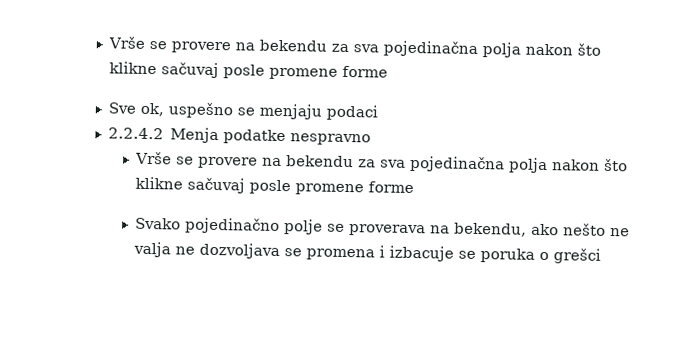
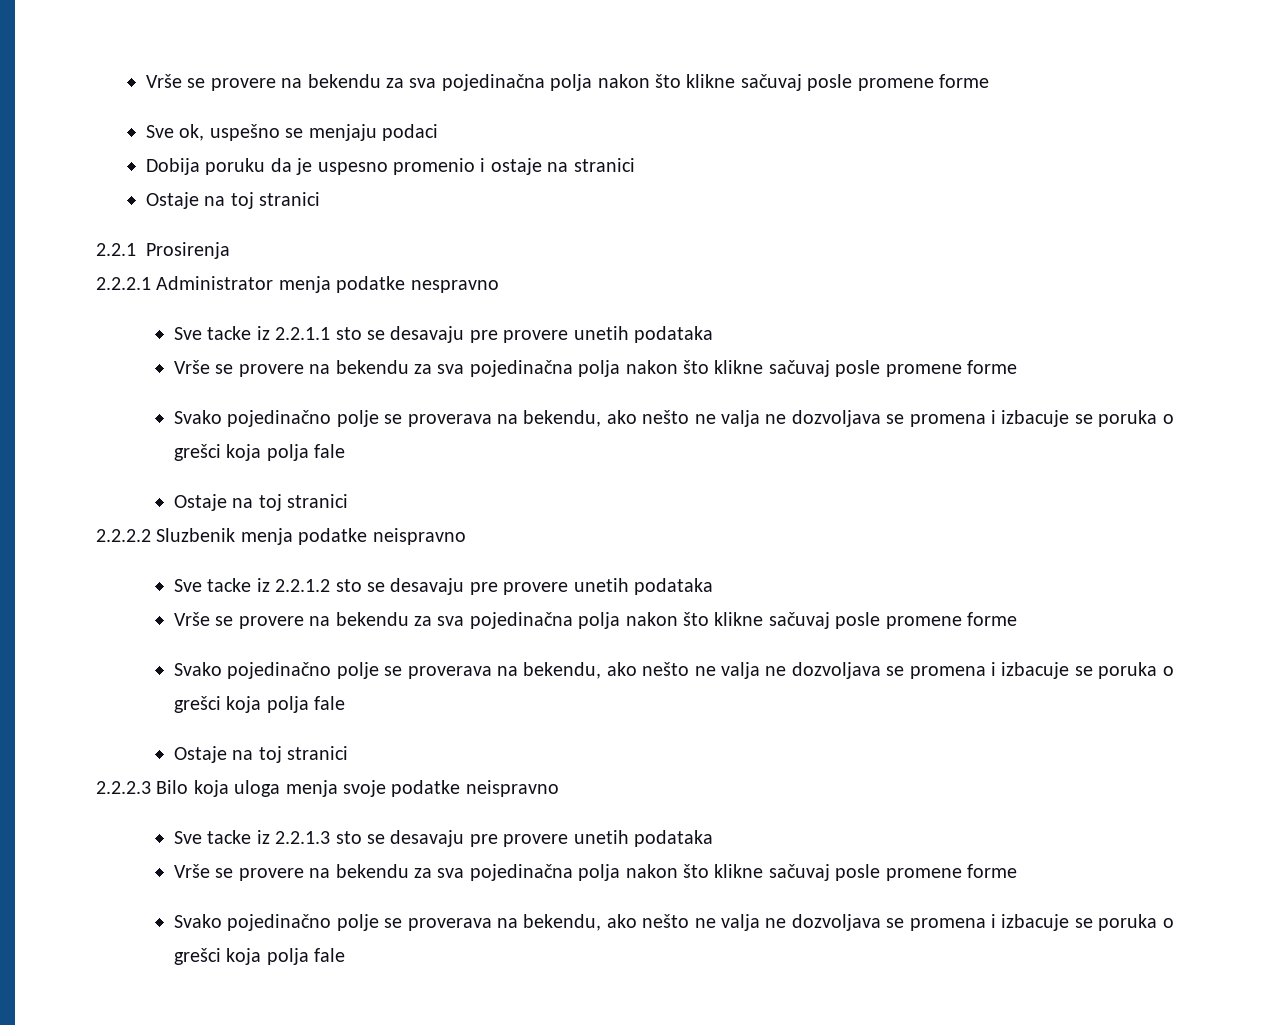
- 2.2.4.2 Menja podatke nespravno
+ Dobija poruku da je uspesno promenio i ostaje na stranici
+ Ostaje na toj stranici
+ 2.2.1 Prosirenja
+ 2.2.2.1 Administrator menja podatke nespravno
+ Sve tacke iz 2.2.1.1 sto se desavaju pre provere unetih podataka
  Vrše se provere na bekendu za sva pojedinačna polja nakon što klikne sačuvaj posle promene forme
- Svako pojedinačno polje se proverava na bekendu, ako nešto ne valja ne dozvoljava se promena i izbacuje se poruka o grešci
+ Svako pojedinačno polje se proverava na bekendu, ako nešto ne valja ne dozvoljava se promena i izbacuje se poruka o grešci koja polja fale
+ Ostaje na toj stranici
+ 2.2.2.2 Sluzbenik menja podatke neispravno
+ Sve tacke iz 2.2.1.2 sto se desavaju pre provere unetih podataka
+ Vrše se provere na bekendu za sva pojedinačna polja nakon što klikne sačuvaj posle promene forme
+ Svako pojedinačno polje se proverava na bekendu, ako nešto ne valja ne dozvoljava se promena i izbacuje se poruka o grešci koja polja fale
+ Ostaje na toj stranici
+ 2.2.2.3 Bilo koja uloga menja svoje podatke neispravno
+ Sve tacke iz 2.2.1.3 sto se desavaju pre provere unetih podataka
+ Vrše se provere na bekendu za sva pojedinačna polja nakon što klikne sačuvaj posle promene forme
+ Svako pojedinačno polje se proverava na bekendu, ako nešto ne valja ne dozvoljava se promena i izbacuje se poruka o grešci koja polja fale

